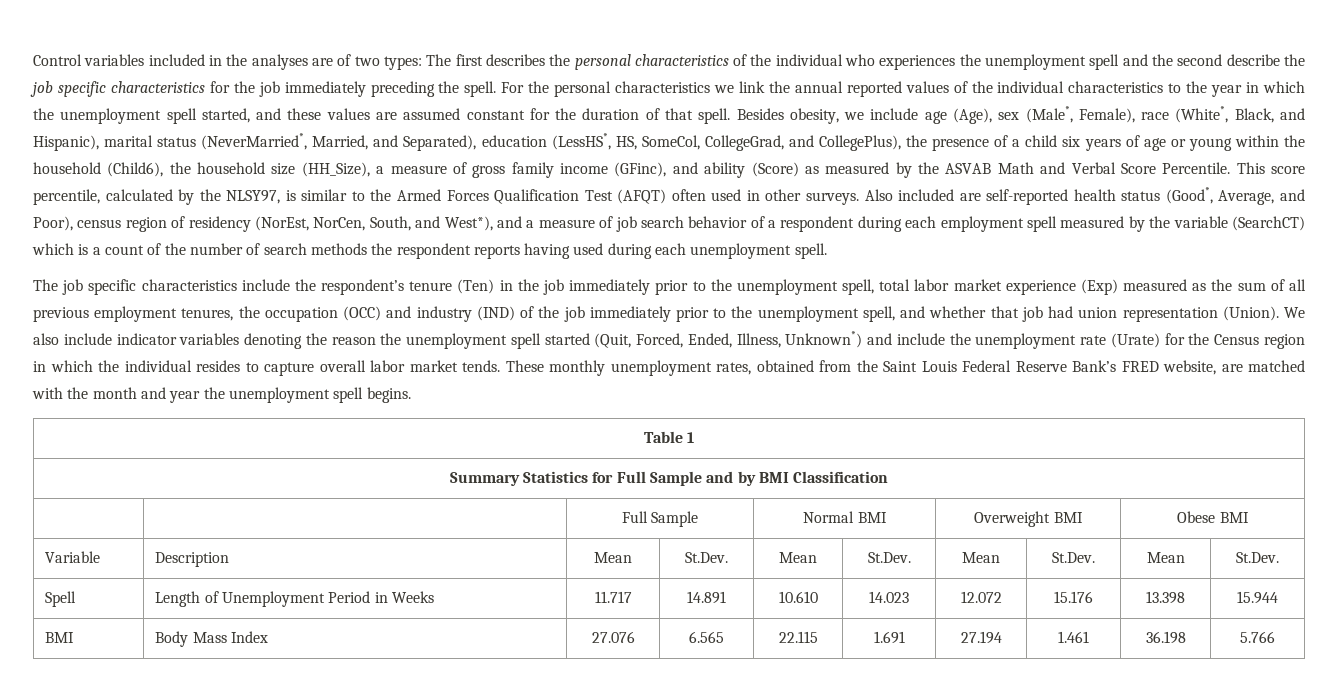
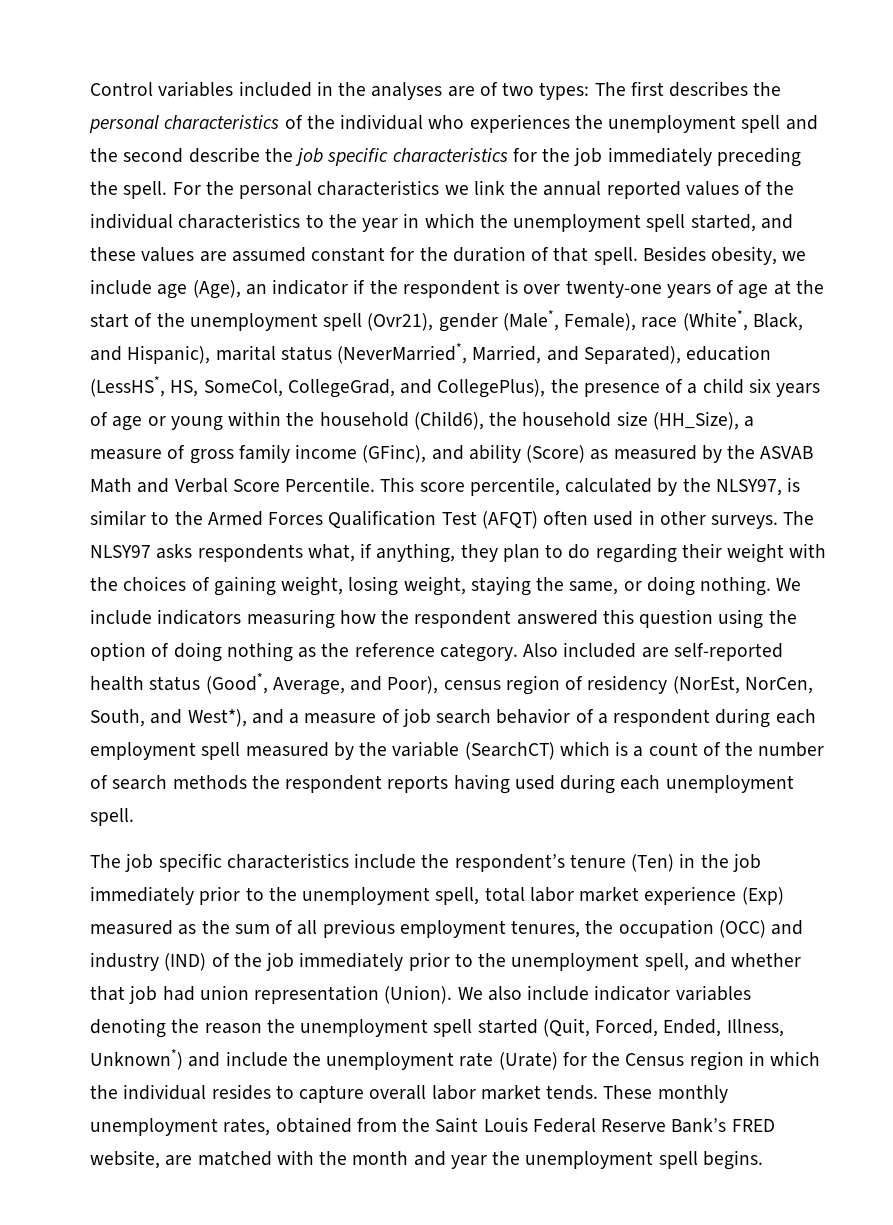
- Besides obesity, we include age (Age), sex (Male*, Female), race (White*, Black, and Hispanic), marital status (NeverMarried*, Married, and Separated), education (LessHS*, HS, SomeCol, CollegeGrad, and CollegePlus), the presence of a child six years of age or young within the household (Child6), the household size (HH_Size), a measure of gross family income (GFinc), and ability (Score) as measured by the ASVAB Math and Verbal Score Percentile.
+ Besides obesity, we include age (Age), an indicator if the respondent is over twenty-one years of age at the start of the unemployment spell (Ovr21), gender (Male*, Female), race (White*, Black, and Hispanic), marital status (NeverMarried*, Married, and Separated), education (LessHS*, HS, SomeCol, CollegeGrad, and CollegePlus), the presence of a child six years of age or young within the household (Child6), the household size (HH_Size), a measure of gross family income (GFinc), and ability (Score) as measured by the ASVAB Math and Verbal Score Percentile.
+ The NLSY97 asks respondents what, if anything, they plan to do regarding their weight with the choices of gaining weight, losing weight, staying the same, or doing nothing. We include indicators measuring how the respondent answered this question using the option of doing nothing as the reference category.
- Table 1
- Summary Statistics for Full Sample and by BMI Classification
- | | Full Sample | Normal BMI | Overweight BMI | Obese BMI
- Variable | Description | Mean | St.Dev. | Mean | St.Dev. | Mean | St.Dev. | Mean | St.Dev.
- Spell | Length of Unemployment Period in Weeks | 11.717 | 14.891 | 10.610 | 14.023 | 12.072 | 15.176 | 13.398 | 15.944
- BMI | Body Mass Index | 27.076 | 6.565 | 22.115 | 1.691 | 27.194 | 1.461 | 36.198 | 5.766

